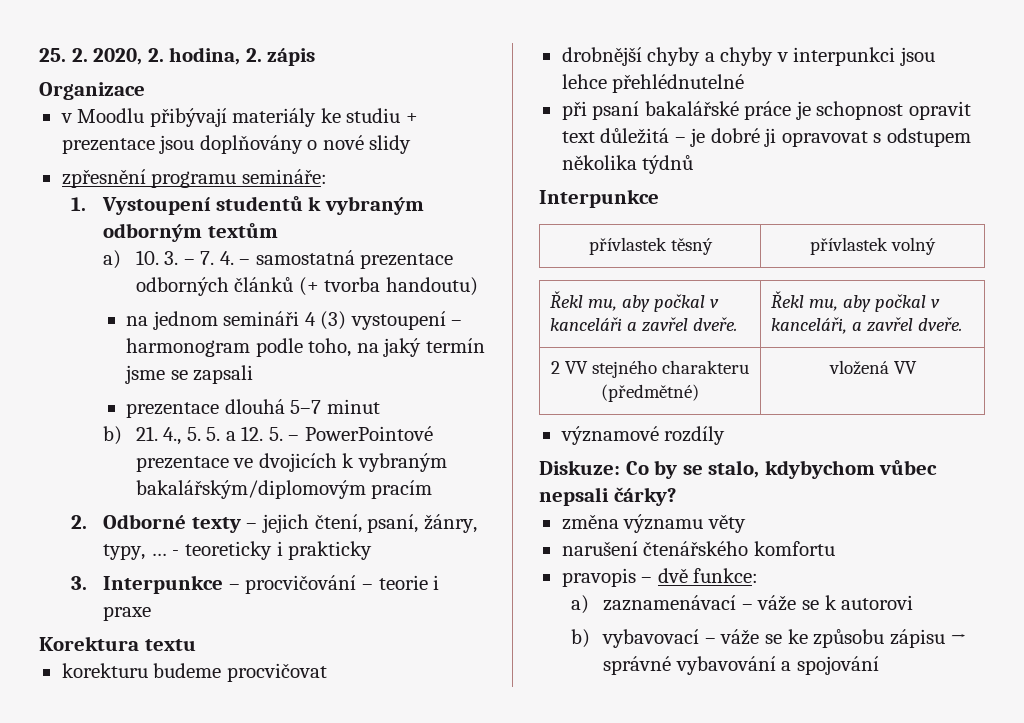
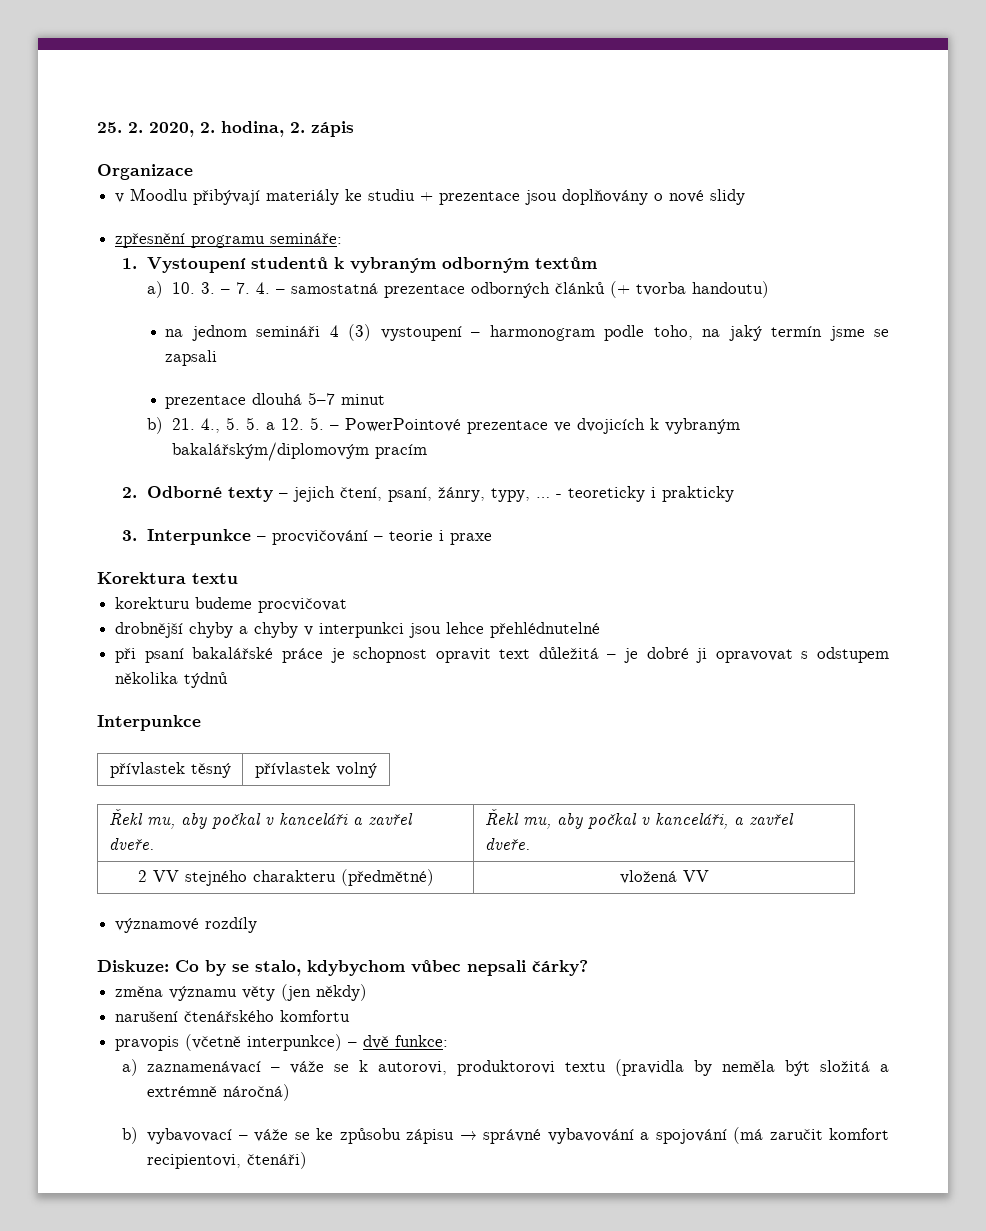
- změna významu věty
+ změna významu věty (jen někdy)
- pravopis – dvě funkce:
+ pravopis (včetně interpunkce) – dvě funkce:
- a) zaznamenávací – váže se k autorovi
+ a) zaznamenávací – váže se k autorovi, produktorovi textu (pravidla by neměla být složitá a extrémně náročná)
- b) vybavovací – váže se ke způsobu zápisu → správné vybavování a spojování
+ b) vybavovací – váže se ke způsobu zápisu → správné vybavování a spojování (má zaručit komfort recipientovi, čtenáři)

